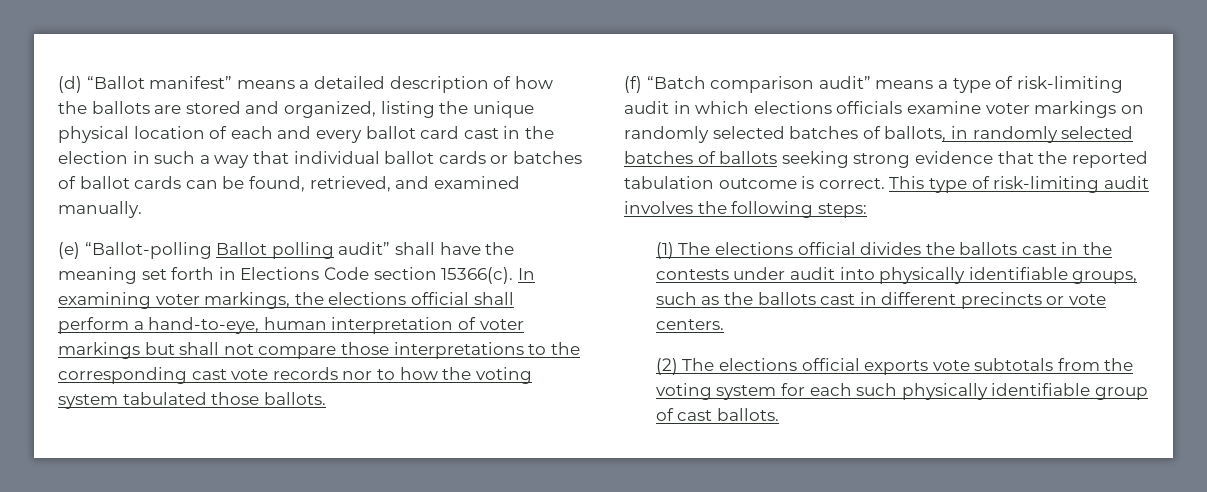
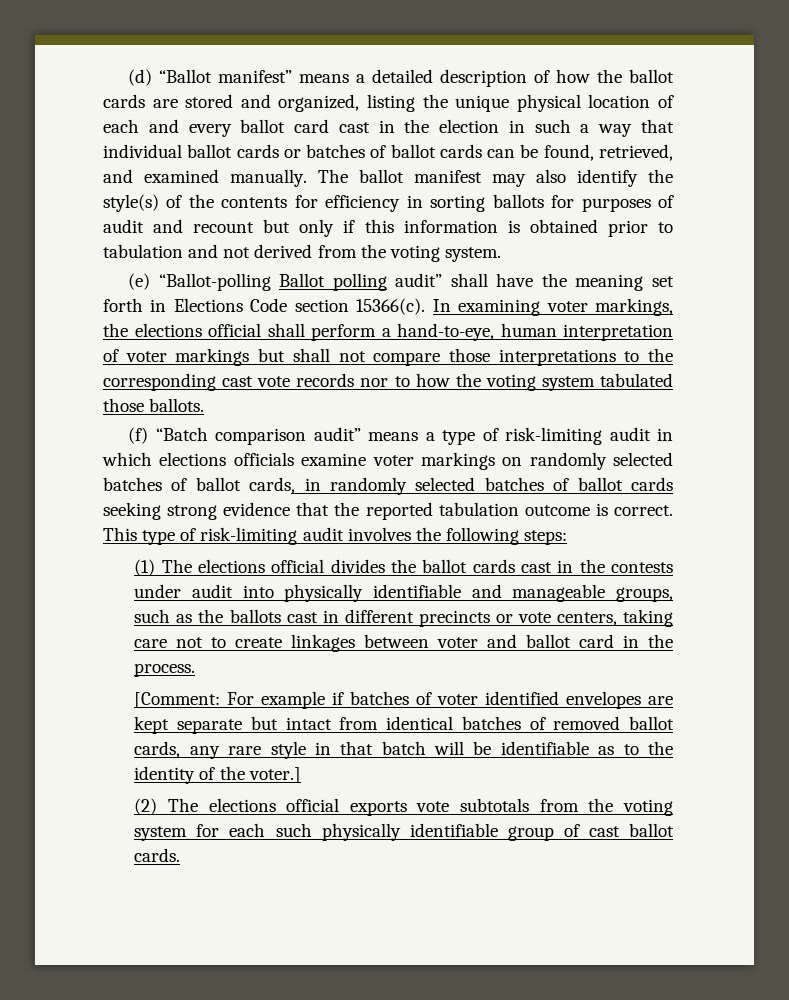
- (d) “Ballot manifest” means a detailed description of how the ballots are stored and organized, listing the unique physical location of each and every ballot card cast in the election in such a way that individual ballot cards or batches of ballot cards can be found, retrieved, and examined manually.
+ (d) “Ballot manifest” means a detailed description of how the ballot cards are stored and organized, listing the unique physical location of each and every ballot card cast in the election in such a way that individual ballot cards or batches of ballot cards can be found, retrieved, and examined manually. The ballot manifest may also identify the style(s) of the contents for efficiency in sorting ballots for purposes of audit and recount but only if this information is obtained prior to tabulation and not derived from the voting system.
- (f) “Batch comparison audit” means a type of risk-limiting audit in which elections officials examine voter markings on randomly selected batches of ballots, in randomly selected batches of ballots seeking strong evidence that the reported tabulation outcome is correct.
+ (f) “Batch comparison audit” means a type of risk-limiting audit in which elections officials examine voter markings on randomly selected batches of ballot cards, in randomly selected batches of ballot cards seeking strong evidence that the reported tabulation outcome is correct.
- (1) The elections official divides the ballots cast in the contests under audit into physically identifiable groups, such as the ballots cast in different precincts or vote centers.
+ (1) The elections official divides the ballot cards cast in the contests under audit into physically identifiable and manageable groups, such as the ballots cast in different precincts or vote centers, taking care not to create linkages between voter and ballot card in the process.
+ [Comment: For example if batches of voter identified envelopes are kept separate but intact from identical batches of removed ballot cards, any rare style in that batch will be identifiable as to the identity of the voter.]
- (2) The elections official exports vote subtotals from the voting system for each such physically identifiable group of cast ballots.
+ (2) The elections official exports vote subtotals from the voting system for each such physically identifiable group of cast ballot cards.

